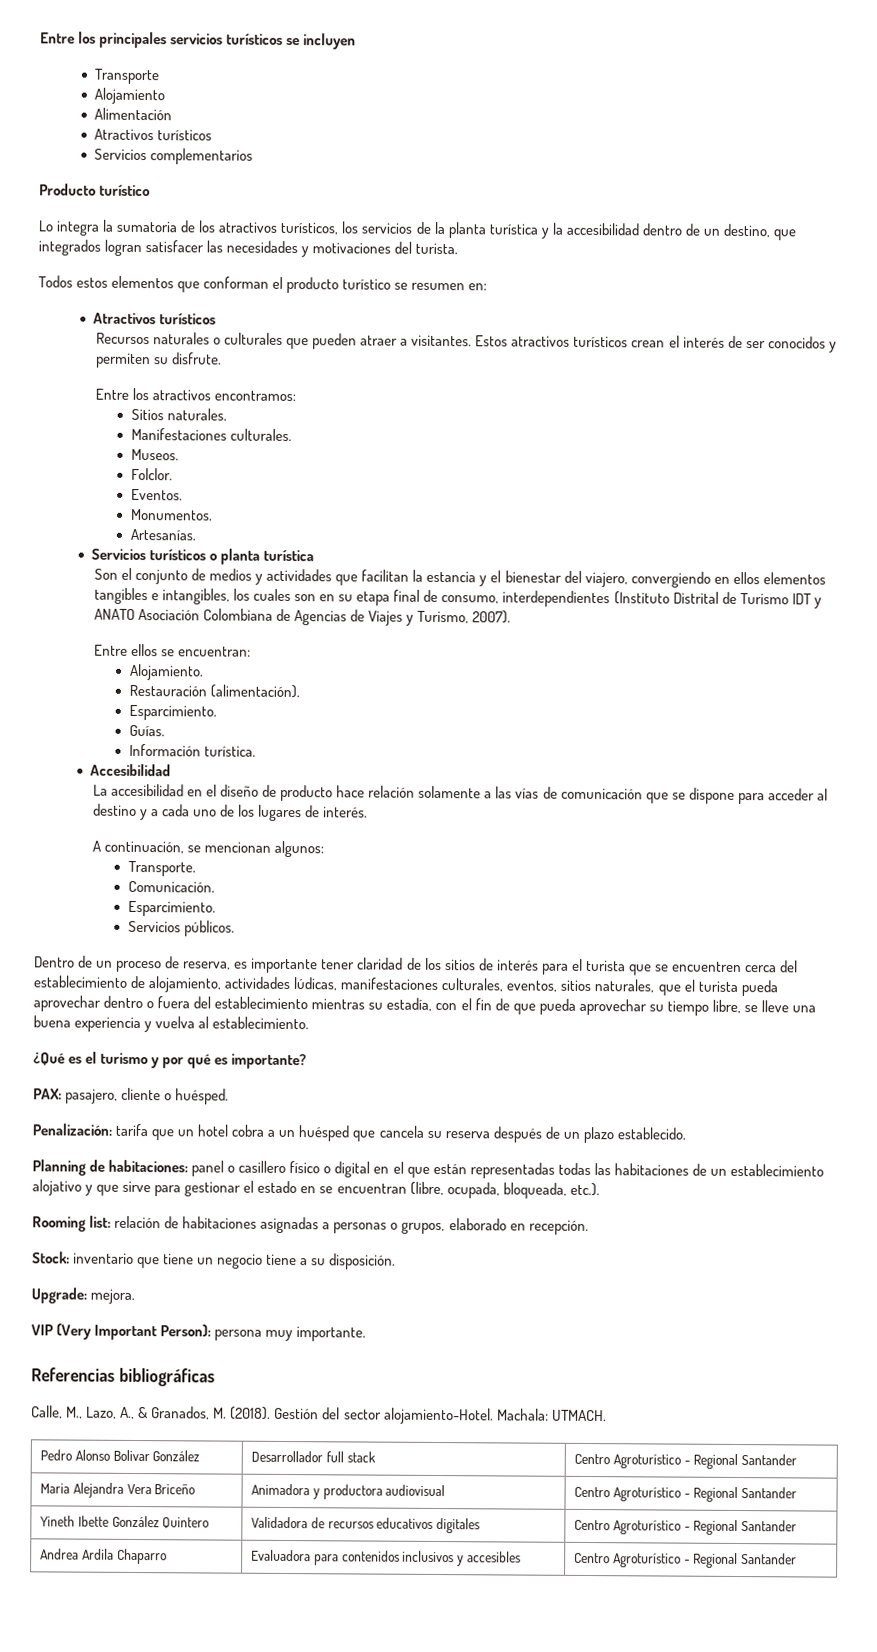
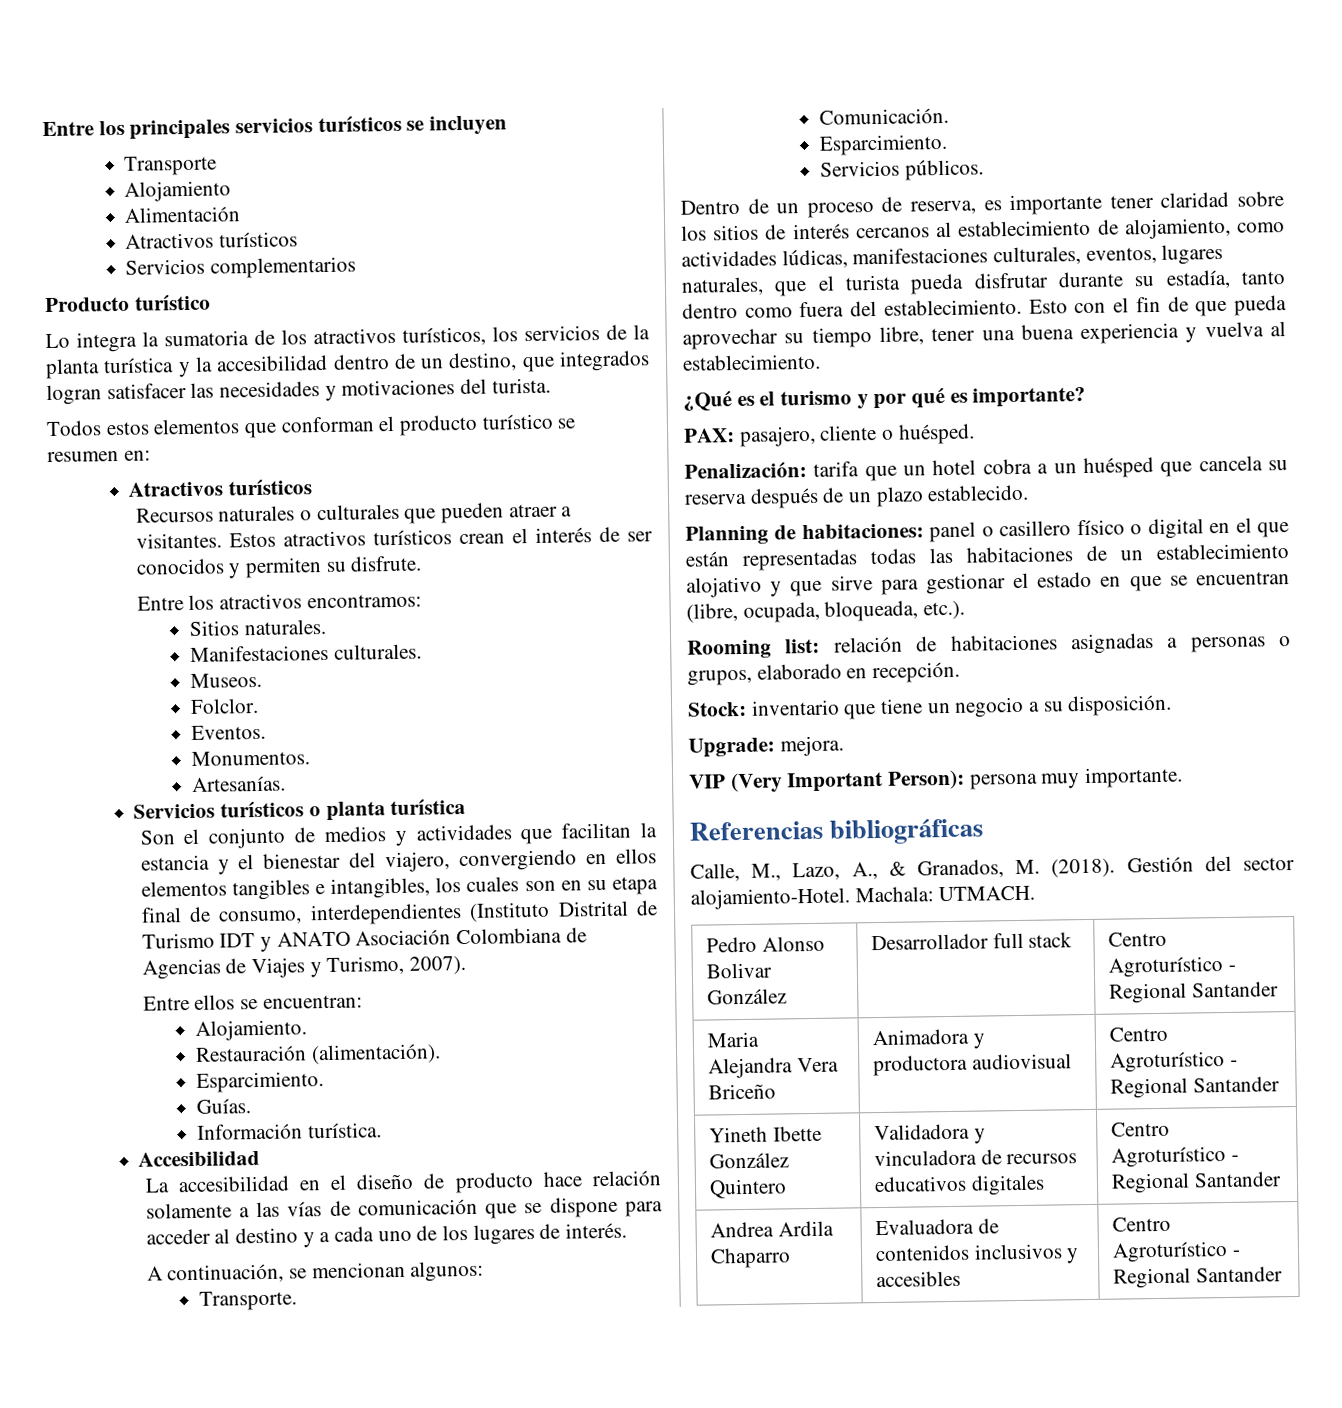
- Dentro de un proceso de reserva, es importante tener claridad de los sitios de interés para el turista que se encuentren cerca del establecimiento de alojamiento, actividades lúdicas, manifestaciones culturales, eventos, sitios naturales, que el turista pueda aprovechar dentro o fuera del establecimiento mientras su estadía, con el fin de que pueda aprovechar su tiempo libre, se lleve una buena experiencia y vuelva al establecimiento.
+ Dentro de un proceso de reserva, es importante tener claridad sobre los sitios de interés cercanos al establecimiento de alojamiento, como actividades lúdicas, manifestaciones culturales, eventos, lugares naturales, que el turista pueda disfrutar durante su estadía, tanto dentro como fuera del establecimiento. Esto con el fin de que pueda aprovechar su tiempo libre, tener una buena experiencia y vuelva al establecimiento.
- Planning de habitaciones: panel o casillero físico o digital en el que están representadas todas las habitaciones de un establecimiento alojativo y que sirve para gestionar el estado en se encuentran (libre, ocupada, bloqueada, etc.).
+ Planning de habitaciones: panel o casillero físico o digital en el que están representadas todas las habitaciones de un establecimiento alojativo y que sirve para gestionar el estado en que se encuentran (libre, ocupada, bloqueada, etc.).
- Stock: inventario que tiene un negocio tiene a su disposición.
+ Stock: inventario que tiene un negocio a su disposición.
- Yineth Ibette González Quintero | Validadora de recursos educativos digitales | Centro Agroturístico - Regional Santander
+ Yineth Ibette González Quintero | Validadora y vinculadora de recursos educativos digitales | Centro Agroturístico - Regional Santander
- Andrea Ardila Chaparro | Evaluadora para contenidos inclusivos y accesibles | Centro Agroturístico - Regional Santander
+ Andrea Ardila Chaparro | Evaluadora de contenidos inclusivos y accesibles | Centro Agroturístico - Regional Santander

